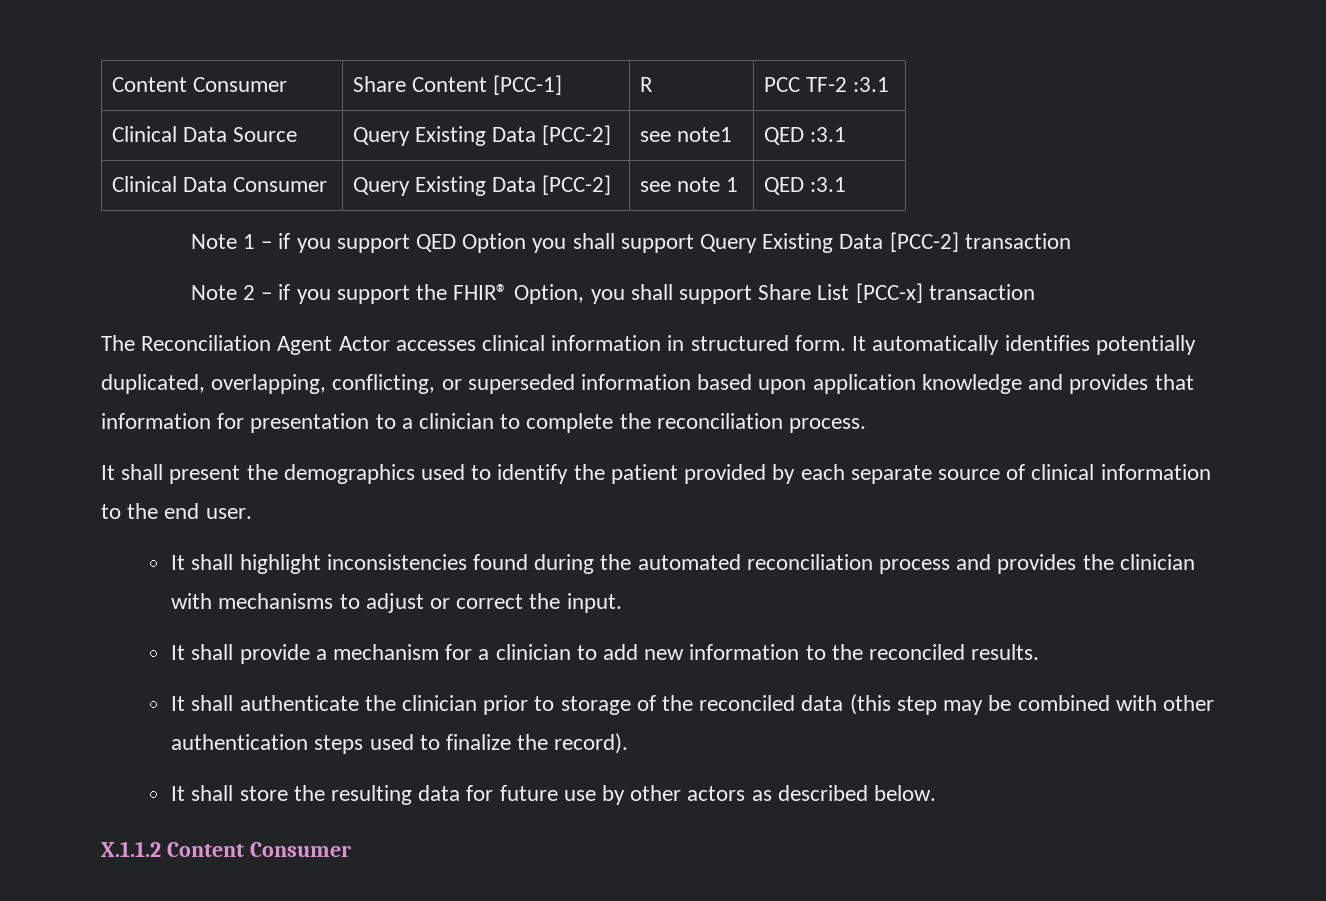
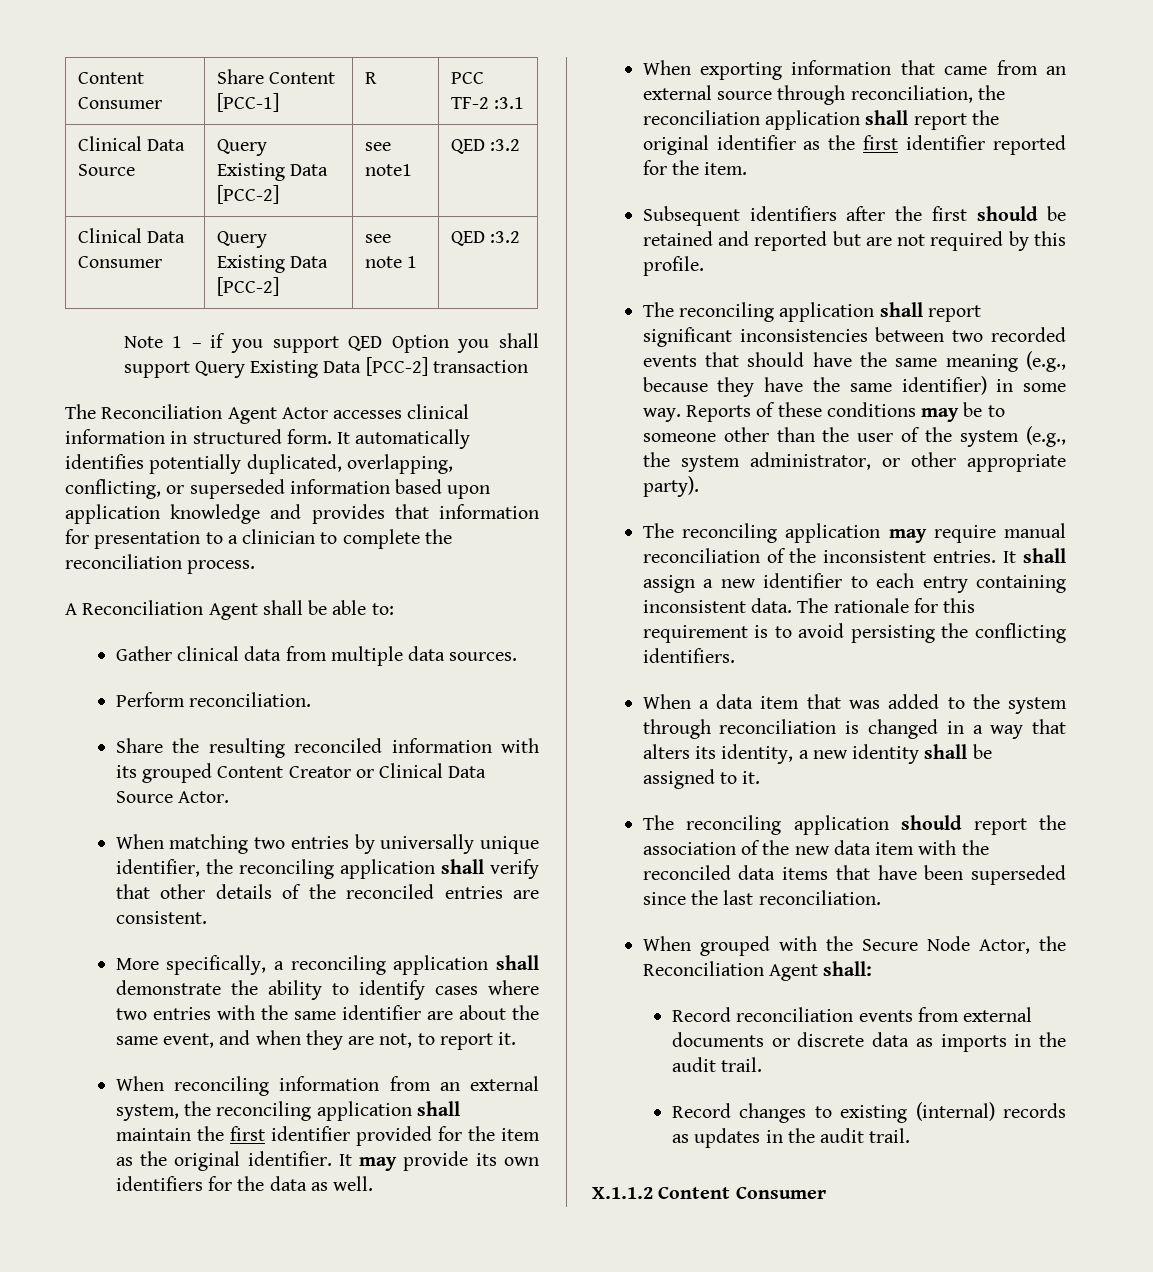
- Clinical Data Source | Query Existing Data [PCC-2] | see note1 | QED :3.1
+ Clinical Data Source | Query Existing Data [PCC-2] | see note1 | QED :3.2
- Clinical Data Consumer | Query Existing Data [PCC-2] | see note 1 | QED :3.1
+ Clinical Data Consumer | Query Existing Data [PCC-2] | see note 1 | QED :3.2
- Note 2 – if you support the FHIR® Option, you shall support Share List [PCC-x] transaction
- It shall present the demographics used to identify the patient provided by each separate source of clinical information to the end user.
- It shall highlight inconsistencies found during the automated reconciliation process and provides the clinician with mechanisms to adjust or correct the input.
- It shall provide a mechanism for a clinician to add new information to the reconciled results.
- It shall authenticate the clinician prior to storage of the reconciled data (this step may be combined with other authentication steps used to finalize the record).
- It shall store the resulting data for future use by other actors as described below.
+ A Reconciliation Agent shall be able to:
+ Gather clinical data from multiple data sources.
+ Perform reconciliation.
+ Share the resulting reconciled information with its grouped Content Creator or Clinical Data Source Actor.
+ When matching two entries by universally unique identifier, the reconciling application shall verify that other details of the reconciled entries are consistent.
+ More specifically, a reconciling application shall demonstrate the ability to identify cases where two entries with the same identifier are about the same event, and when they are not, to report it.
+ When reconciling information from an external system, the reconciling application shall maintain the first identifier provided for the item as the original identifier. It may provide its own identifiers for the data as well.
+ When exporting information that came from an external source through reconciliation, the reconciliation application shall report the original identifier as the first identifier reported for the item.
+ Subsequent identifiers after the first should be retained and reported but are not required by this profile.
+ The reconciling application shall report significant inconsistencies between two recorded events that should have the same meaning (e.g., because they have the same identifier) in some way. Reports of these conditions may be to someone other than the user of the system (e.g., the system administrator, or other appropriate party).
+ The reconciling application may require manual reconciliation of the inconsistent entries. It shall assign a new identifier to each entry containing inconsistent data. The rationale for this requirement is to avoid persisting the conflicting identifiers.
+ When a data item that was added to the system through reconciliation is changed in a way that alters its identity, a new identity shall be assigned to it.
+ The reconciling application should report the association of the new data item with the reconciled data items that have been superseded since the last reconciliation.
+ When grouped with the Secure Node Actor, the Reconciliation Agent shall:
+ Record reconciliation events from external documents or discrete data as imports in the audit trail.
+ Record changes to existing (internal) records as updates in the audit trail.

